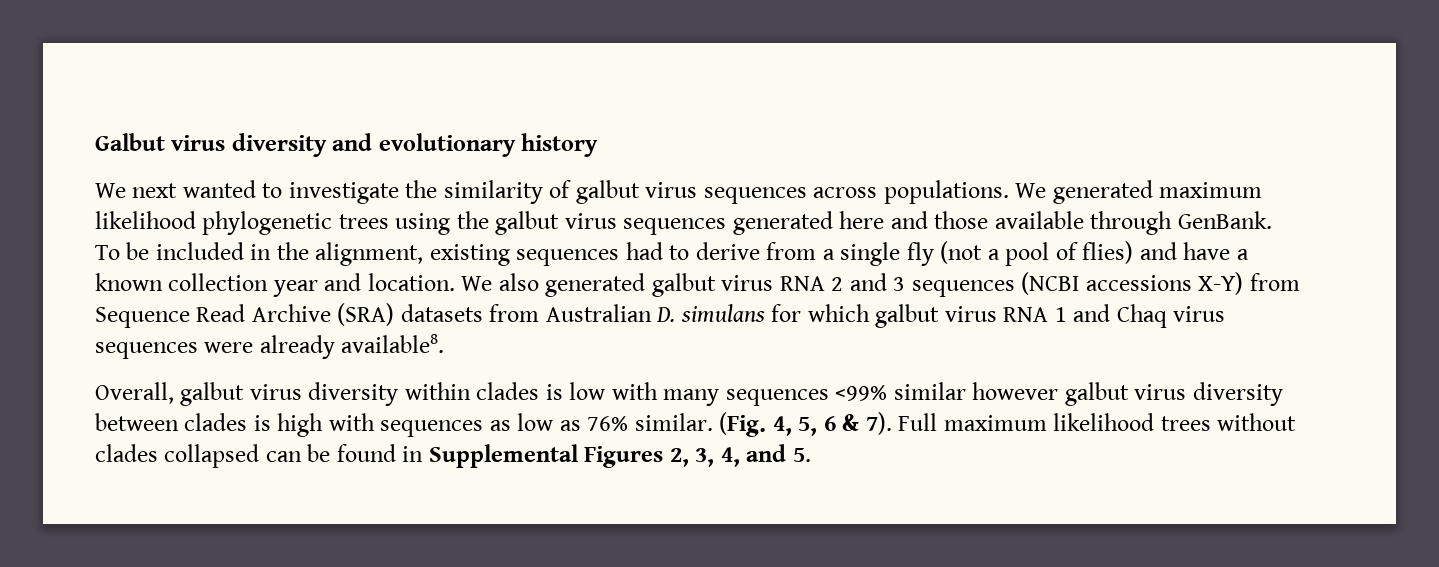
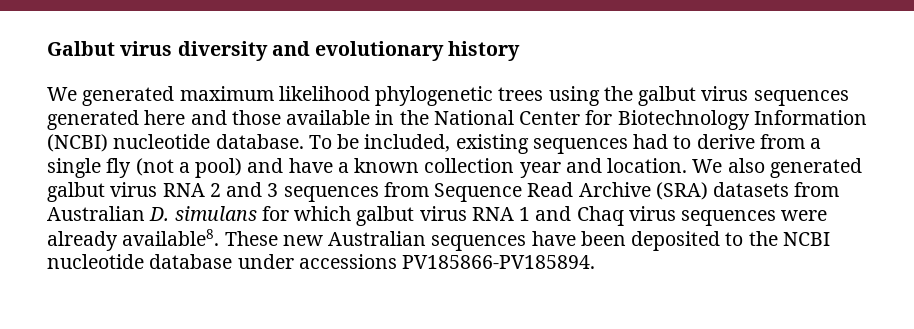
- We next wanted to investigate the similarity of galbut virus sequences across populations. We generated maximum likelihood phylogenetic trees using the galbut virus sequences generated here and those available through GenBank. To be included in the alignment, existing sequences had to derive from a single fly (not a pool of flies) and have a known collection year and location.
+ We generated maximum likelihood phylogenetic trees using the galbut virus sequences generated here and those available in the National Center for Biotechnology Information (NCBI) nucleotide database. To be included, existing sequences had to derive from a single fly (not a pool) and have a known collection year and location.
- We also generated galbut virus RNA 2 and 3 sequences (NCBI accessions X-Y) from Sequence Read Archive (SRA) datasets from Australian D. simulans for which galbut virus RNA 1 and Chaq virus sequences were already available8.
- Overall, galbut virus diversity within clades is low with many sequences <99% similar however galbut virus diversity between clades is high with sequences as low as 76% similar. (Fig. 4, 5, 6 & 7). Full maximum likelihood trees without clades collapsed can be found in Supplemental Figures 2, 3, 4, and 5.
+ We also generated galbut virus RNA 2 and 3 sequences from Sequence Read Archive (SRA) datasets from Australian D. simulans for which galbut virus RNA 1 and Chaq virus sequences were already available8. These new Australian sequences have been deposited to the NCBI nucleotide database under accessions PV185866-PV185894.

